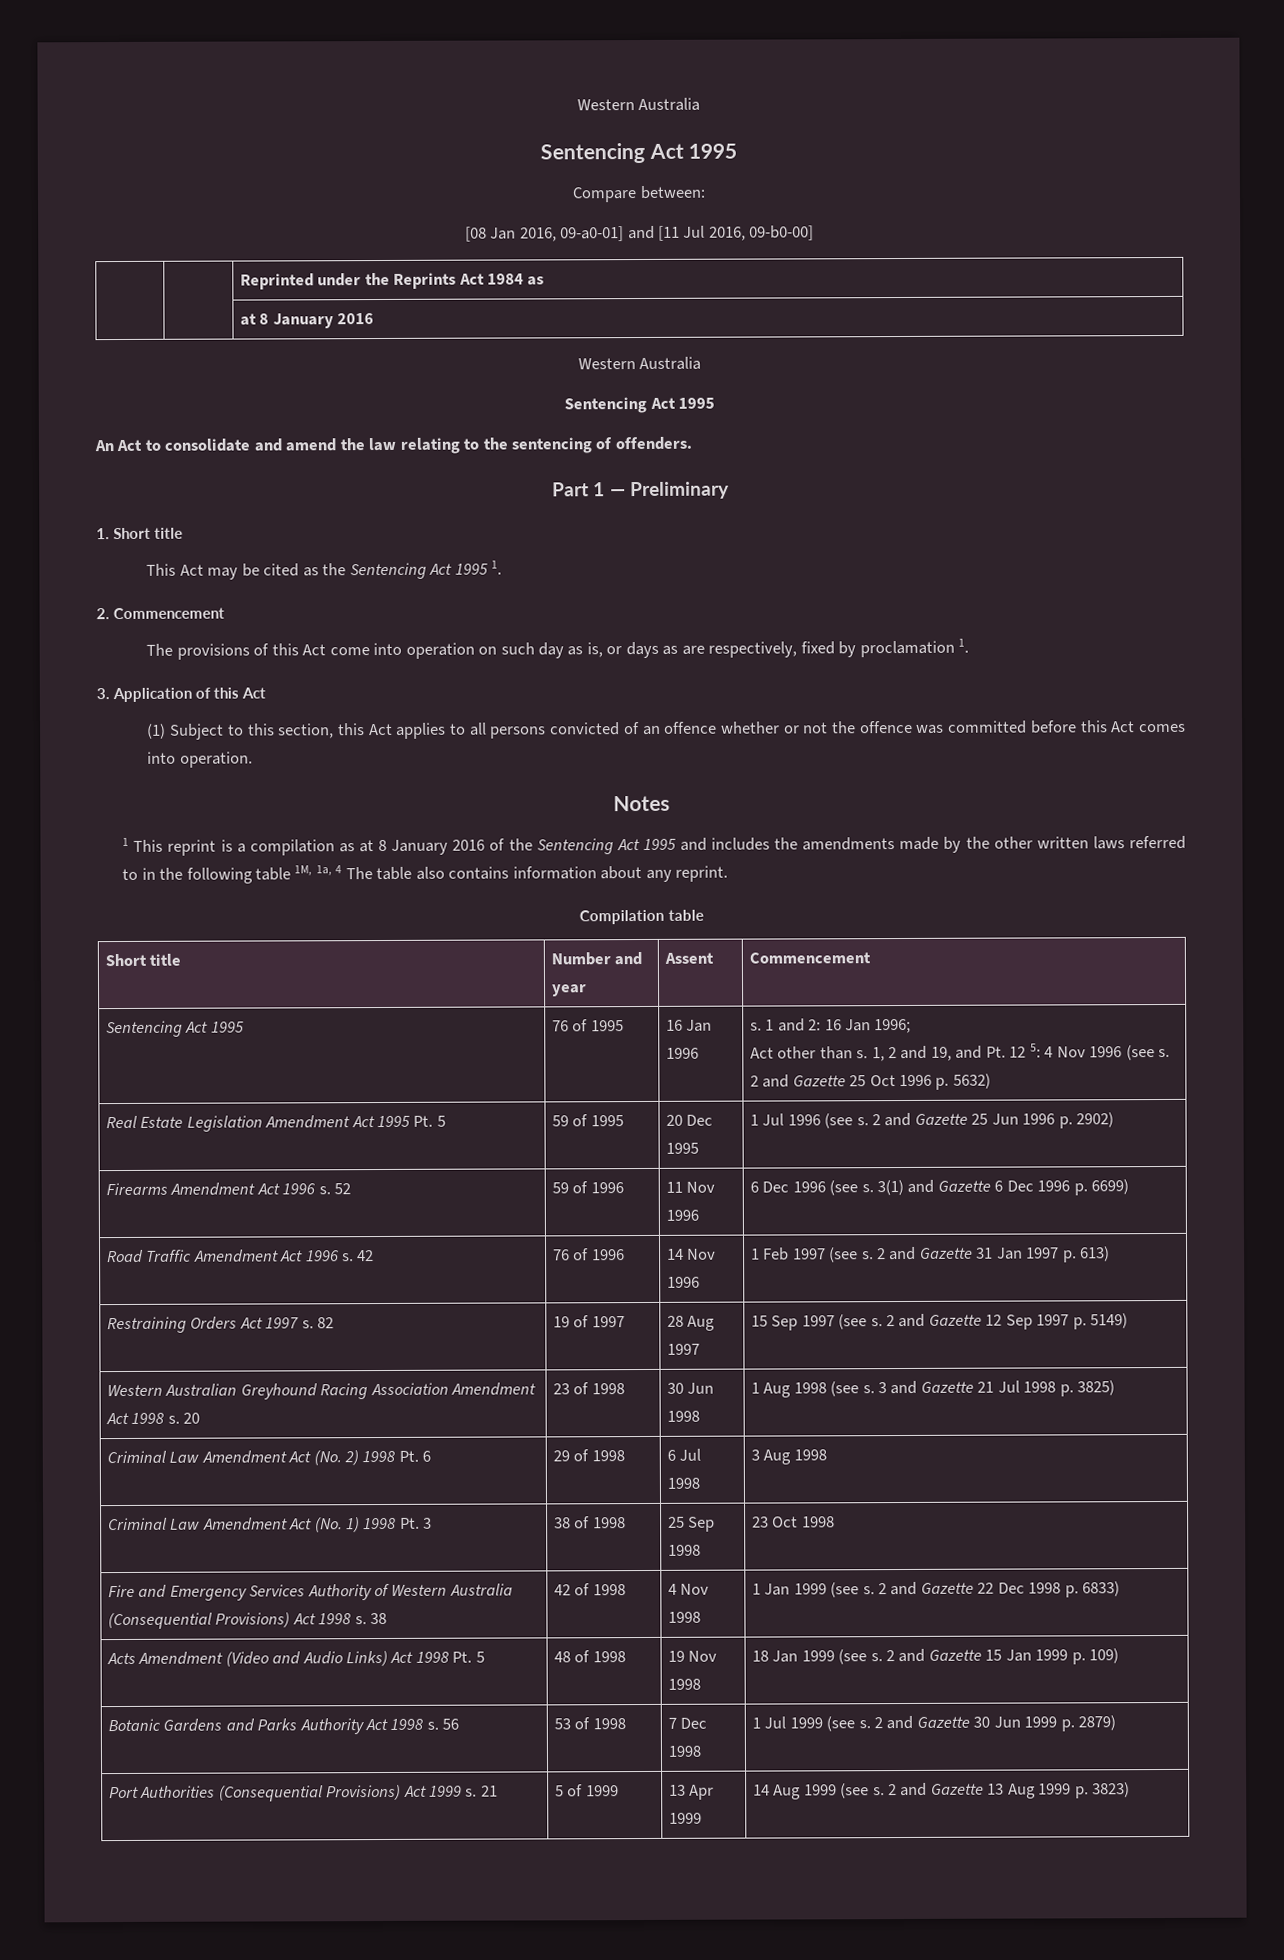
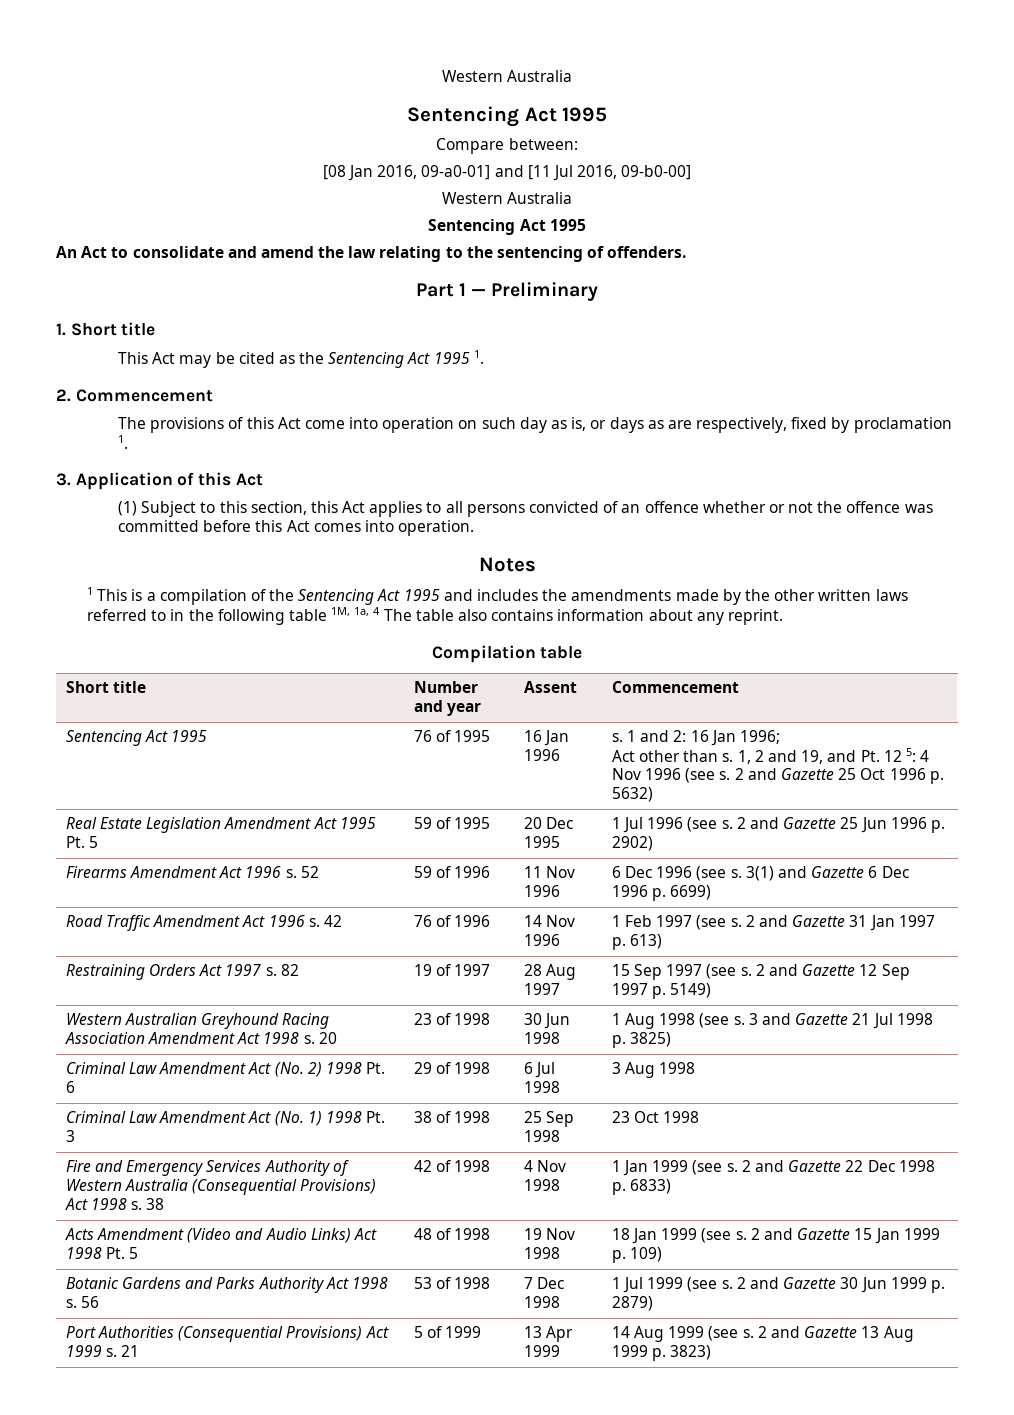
- | | Reprinted under the Reprints Act 1984 as
- | | at 8 January 2016
- 1 This reprint is a compilation as at 8 January 2016 of the Sentencing Act 1995 and includes the amendments made by the other written laws referred to in the following table 1M, 1a, 4 The table also contains information about any reprint.
+ 1 This is a compilation of the Sentencing Act 1995 and includes the amendments made by the other written laws referred to in the following table 1M, 1a, 4 The table also contains information about any reprint.

